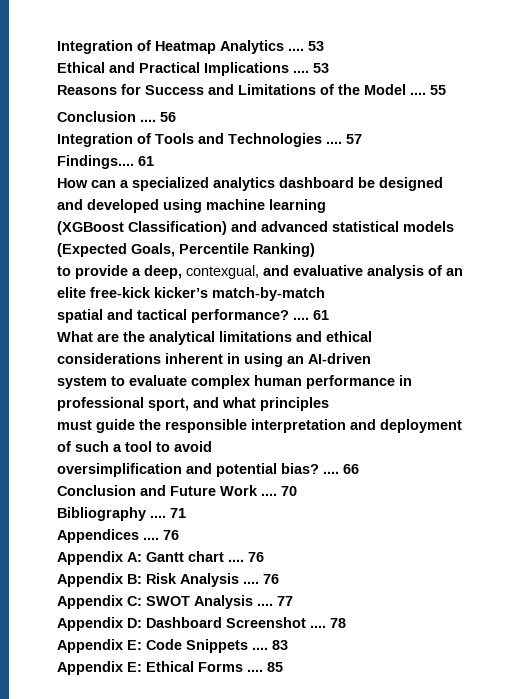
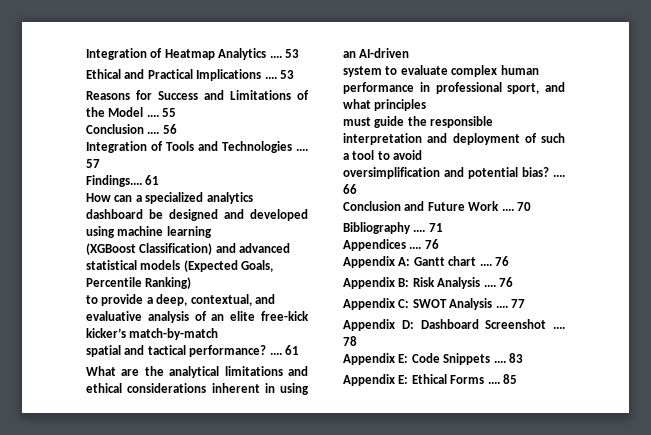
- to provide a deep, contexgual, and evaluative analysis of an elite free-kick kicker’s match-by-match
+ to provide a deep, contextual, and evaluative analysis of an elite free-kick kicker’s match-by-match

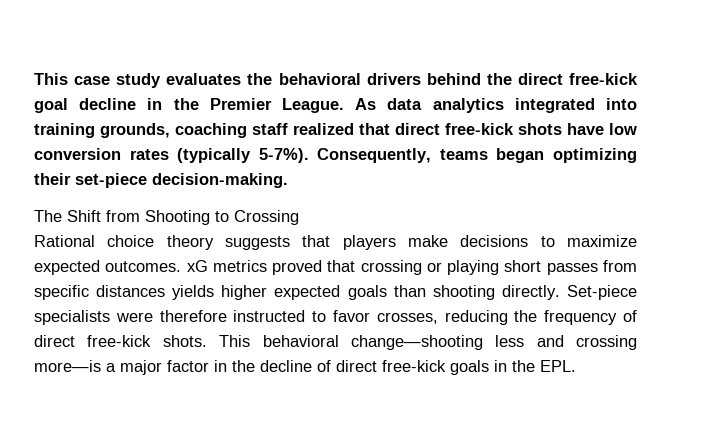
- Integration of Heatmap Analytics .... 53
- Ethical and Practical Implications .... 53
- Reasons for Success and Limitations of the Model .... 55
- Conclusion .... 56
- Integration of Tools and Technologies .... 57
- Findings.... 61
- How can a specialized analytics dashboard be designed and developed using machine learning
- (XGBoost Classification) and advanced statistical models (Expected Goals, Percentile Ranking)
- to provide a deep, contextual, and evaluative analysis of an elite free-kick kicker’s match-by-match
- spatial and tactical performance? .... 61
- What are the analytical limitations and ethical considerations inherent in using an AI-driven
- system to evaluate complex human performance in professional sport, and what principles
- must guide the responsible interpretation and deployment of such a tool to avoid
- oversimplification and potential bias? .... 66
- Conclusion and Future Work .... 70
- Bibliography .... 71
- Appendices .... 76
- Appendix A: Gantt chart .... 76
- Appendix B: Risk Analysis .... 76
- Appendix C: SWOT Analysis .... 77
- Appendix D: Dashboard Screenshot .... 78
- Appendix E: Code Snippets .... 83
- Appendix E: Ethical Forms .... 85
+ This case study evaluates the behavioral drivers behind the direct free-kick goal decline in the Premier League. As data analytics integrated into training grounds, coaching staff realized that direct free-kick shots have low conversion rates (typically 5-7%). Consequently, teams began optimizing their set-piece decision-making.
+ The Shift from Shooting to Crossing
+ Rational choice theory suggests that players make decisions to maximize expected outcomes. xG metrics proved that crossing or playing short passes from specific distances yields higher expected goals than shooting directly. Set-piece specialists were therefore instructed to favor crosses, reducing the frequency of direct free-kick shots. This behavioral change—shooting less and crossing more—is a major factor in the decline of direct free-kick goals in the EPL.

